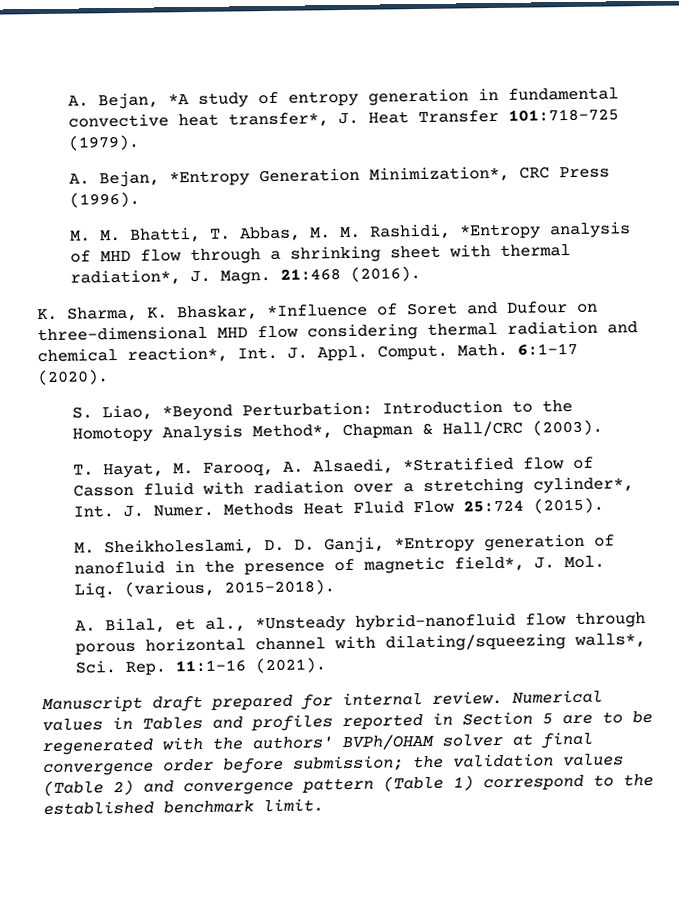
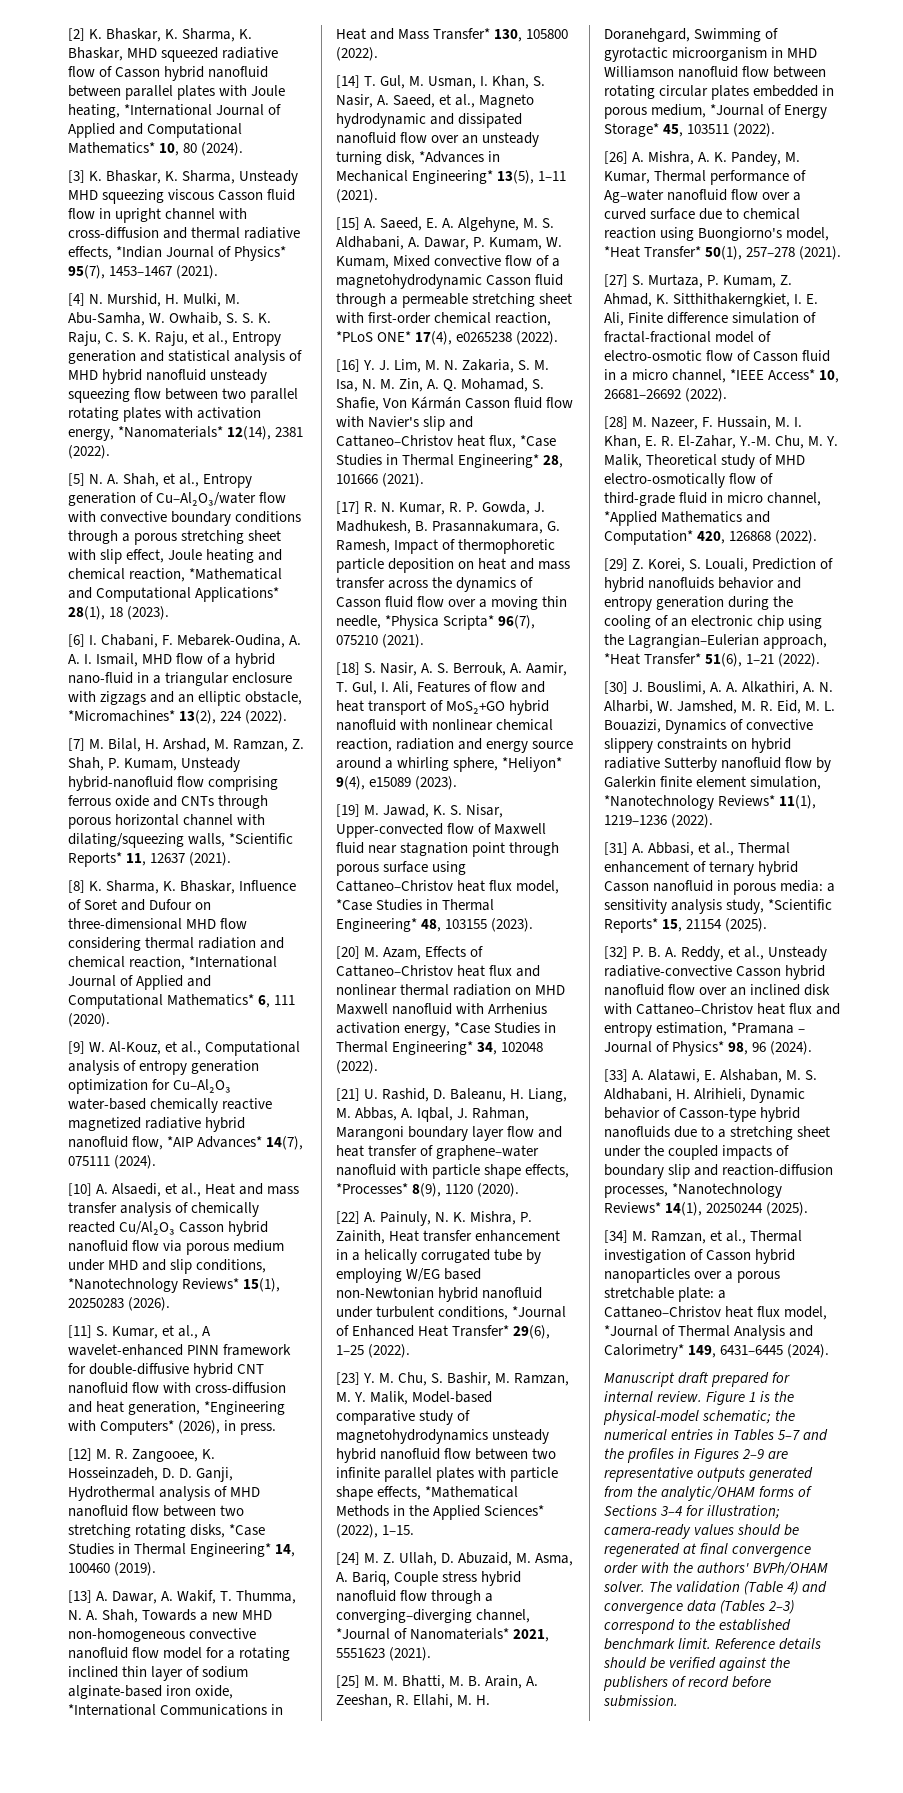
- A. Bejan, *A study of entropy generation in fundamental convective heat transfer*, J. Heat Transfer 101:718–725 (1979).
- A. Bejan, *Entropy Generation Minimization*, CRC Press (1996).
- M. M. Bhatti, T. Abbas, M. M. Rashidi, *Entropy analysis of MHD flow through a shrinking sheet with thermal radiation*, J. Magn. 21:468 (2016).
- K. Sharma, K. Bhaskar, *Influence of Soret and Dufour on three-dimensional MHD flow considering thermal radiation and chemical reaction*, Int. J. Appl. Comput. Math. 6:1–17 (2020).
- S. Liao, *Beyond Perturbation: Introduction to the Homotopy Analysis Method*, Chapman & Hall/CRC (2003).
- T. Hayat, M. Farooq, A. Alsaedi, *Stratified flow of Casson fluid with radiation over a stretching cylinder*, Int. J. Numer. Methods Heat Fluid Flow 25:724 (2015).
- M. Sheikholeslami, D. D. Ganji, *Entropy generation of nanofluid in the presence of magnetic field*, J. Mol. Liq. (various, 2015–2018).
- A. Bilal, et al., *Unsteady hybrid-nanofluid flow through porous horizontal channel with dilating/squeezing walls*, Sci. Rep. 11:1–16 (2021).
+ [2] K. Bhaskar, K. Sharma, K. Bhaskar, MHD squeezed radiative flow of Casson hybrid nanofluid between parallel plates with Joule heating, *International Journal of Applied and Computational Mathematics* 10, 80 (2024).
+ [3] K. Bhaskar, K. Sharma, Unsteady MHD squeezing viscous Casson fluid flow in upright channel with cross-diffusion and thermal radiative effects, *Indian Journal of Physics* 95(7), 1453–1467 (2021).
+ [4] N. Murshid, H. Mulki, M. Abu-Samha, W. Owhaib, S. S. K. Raju, C. S. K. Raju, et al., Entropy generation and statistical analysis of MHD hybrid nanofluid unsteady squeezing flow between two parallel rotating plates with activation energy, *Nanomaterials* 12(14), 2381 (2022).
+ [5] N. A. Shah, et al., Entropy generation of Cu–Al₂O₃/water flow with convective boundary conditions through a porous stretching sheet with slip effect, Joule heating and chemical reaction, *Mathematical and Computational Applications* 28(1), 18 (2023).
+ [6] I. Chabani, F. Mebarek-Oudina, A. A. I. Ismail, MHD flow of a hybrid nano-fluid in a triangular enclosure with zigzags and an elliptic obstacle, *Micromachines* 13(2), 224 (2022).
+ [7] M. Bilal, H. Arshad, M. Ramzan, Z. Shah, P. Kumam, Unsteady hybrid-nanofluid flow comprising ferrous oxide and CNTs through porous horizontal channel with dilating/squeezing walls, *Scientific Reports* 11, 12637 (2021).
+ [8] K. Sharma, K. Bhaskar, Influence of Soret and Dufour on three-dimensional MHD flow considering thermal radiation and chemical reaction, *International Journal of Applied and Computational Mathematics* 6, 111 (2020).
+ [9] W. Al-Kouz, et al., Computational analysis of entropy generation optimization for Cu–Al₂O₃ water-based chemically reactive magnetized radiative hybrid nanofluid flow, *AIP Advances* 14(7), 075111 (2024).
+ [10] A. Alsaedi, et al., Heat and mass transfer analysis of chemically reacted Cu/Al₂O₃ Casson hybrid nanofluid flow via porous medium under MHD and slip conditions, *Nanotechnology Reviews* 15(1), 20250283 (2026).
+ [11] S. Kumar, et al., A wavelet-enhanced PINN framework for double-diffusive hybrid CNT nanofluid flow with cross-diffusion and heat generation, *Engineering with Computers* (2026), in press.
+ [12] M. R. Zangooee, K. Hosseinzadeh, D. D. Ganji, Hydrothermal analysis of MHD nanofluid flow between two stretching rotating disks, *Case Studies in Thermal Engineering* 14, 100460 (2019).
+ [13] A. Dawar, A. Wakif, T. Thumma, N. A. Shah, Towards a new MHD non-homogeneous convective nanofluid flow model for a rotating inclined thin layer of sodium alginate-based iron oxide, *International Communications in Heat and Mass Transfer* 130, 105800 (2022).
+ [14] T. Gul, M. Usman, I. Khan, S. Nasir, A. Saeed, et al., Magneto hydrodynamic and dissipated nanofluid flow over an unsteady turning disk, *Advances in Mechanical Engineering* 13(5), 1–11 (2021).
+ [15] A. Saeed, E. A. Algehyne, M. S. Aldhabani, A. Dawar, P. Kumam, W. Kumam, Mixed convective flow of a magnetohydrodynamic Casson fluid through a permeable stretching sheet with first-order chemical reaction, *PLoS ONE* 17(4), e0265238 (2022).
+ [16] Y. J. Lim, M. N. Zakaria, S. M. Isa, N. M. Zin, A. Q. Mohamad, S. Shafie, Von Kármán Casson fluid flow with Navier's slip and Cattaneo–Christov heat flux, *Case Studies in Thermal Engineering* 28, 101666 (2021).
+ [17] R. N. Kumar, R. P. Gowda, J. Madhukesh, B. Prasannakumara, G. Ramesh, Impact of thermophoretic particle deposition on heat and mass transfer across the dynamics of Casson fluid flow over a moving thin needle, *Physica Scripta* 96(7), 075210 (2021).
+ [18] S. Nasir, A. S. Berrouk, A. Aamir, T. Gul, I. Ali, Features of flow and heat transport of MoS₂+GO hybrid nanofluid with nonlinear chemical reaction, radiation and energy source around a whirling sphere, *Heliyon* 9(4), e15089 (2023).
+ [19] M. Jawad, K. S. Nisar, Upper-convected flow of Maxwell fluid near stagnation point through porous surface using Cattaneo–Christov heat flux model, *Case Studies in Thermal Engineering* 48, 103155 (2023).
+ [20] M. Azam, Effects of Cattaneo–Christov heat flux and nonlinear thermal radiation on MHD Maxwell nanofluid with Arrhenius activation energy, *Case Studies in Thermal Engineering* 34, 102048 (2022).
+ [21] U. Rashid, D. Baleanu, H. Liang, M. Abbas, A. Iqbal, J. Rahman, Marangoni boundary layer flow and heat transfer of graphene–water nanofluid with particle shape effects, *Processes* 8(9), 1120 (2020).
+ [22] A. Painuly, N. K. Mishra, P. Zainith, Heat transfer enhancement in a helically corrugated tube by employing W/EG based non-Newtonian hybrid nanofluid under turbulent conditions, *Journal of Enhanced Heat Transfer* 29(6), 1–25 (2022).
+ [23] Y. M. Chu, S. Bashir, M. Ramzan, M. Y. Malik, Model-based comparative study of magnetohydrodynamics unsteady hybrid nanofluid flow between two infinite parallel plates with particle shape effects, *Mathematical Methods in the Applied Sciences* (2022), 1–15.
+ [24] M. Z. Ullah, D. Abuzaid, M. Asma, A. Bariq, Couple stress hybrid nanofluid flow through a converging–diverging channel, *Journal of Nanomaterials* 2021, 5551623 (2021).
+ [25] M. M. Bhatti, M. B. Arain, A. Zeeshan, R. Ellahi, M. H. Doranehgard, Swimming of gyrotactic microorganism in MHD Williamson nanofluid flow between rotating circular plates embedded in porous medium, *Journal of Energy Storage* 45, 103511 (2022).
+ [26] A. Mishra, A. K. Pandey, M. Kumar, Thermal performance of Ag–water nanofluid flow over a curved surface due to chemical reaction using Buongiorno's model, *Heat Transfer* 50(1), 257–278 (2021).
+ [27] S. Murtaza, P. Kumam, Z. Ahmad, K. Sitthithakerngkiet, I. E. Ali, Finite difference simulation of fractal-fractional model of electro-osmotic flow of Casson fluid in a micro channel, *IEEE Access* 10, 26681–26692 (2022).
+ [28] M. Nazeer, F. Hussain, M. I. Khan, E. R. El-Zahar, Y.-M. Chu, M. Y. Malik, Theoretical study of MHD electro-osmotically flow of third-grade fluid in micro channel, *Applied Mathematics and Computation* 420, 126868 (2022).
+ [29] Z. Korei, S. Louali, Prediction of hybrid nanofluids behavior and entropy generation during the cooling of an electronic chip using the Lagrangian–Eulerian approach, *Heat Transfer* 51(6), 1–21 (2022).
+ [30] J. Bouslimi, A. A. Alkathiri, A. N. Alharbi, W. Jamshed, M. R. Eid, M. L. Bouazizi, Dynamics of convective slippery constraints on hybrid radiative Sutterby nanofluid flow by Galerkin finite element simulation, *Nanotechnology Reviews* 11(1), 1219–1236 (2022).
+ [31] A. Abbasi, et al., Thermal enhancement of ternary hybrid Casson nanofluid in porous media: a sensitivity analysis study, *Scientific Reports* 15, 21154 (2025).
+ [32] P. B. A. Reddy, et al., Unsteady radiative-convective Casson hybrid nanofluid flow over an inclined disk with Cattaneo–Christov heat flux and entropy estimation, *Pramana – Journal of Physics* 98, 96 (2024).
+ [33] A. Alatawi, E. Alshaban, M. S. Aldhabani, H. Alrihieli, Dynamic behavior of Casson-type hybrid nanofluids due to a stretching sheet under the coupled impacts of boundary slip and reaction-diffusion processes, *Nanotechnology Reviews* 14(1), 20250244 (2025).
+ [34] M. Ramzan, et al., Thermal investigation of Casson hybrid nanoparticles over a porous stretchable plate: a Cattaneo–Christov heat flux model, *Journal of Thermal Analysis and Calorimetry* 149, 6431–6445 (2024).
- Numerical values in Tables and profiles reported in Section 5 are to be regenerated with the authors' BVPh/OHAM solver at final convergence order before submission; the validation values (Table 2) and convergence pattern (Table 1) correspond to the established benchmark limit.
+ Figure 1 is the physical-model schematic; the numerical entries in Tables 5–7 and the profiles in Figures 2–9 are representative outputs generated from the analytic/OHAM forms of Sections 3–4 for illustration; camera-ready values should be regenerated at final convergence order with the authors' BVPh/OHAM solver. The validation (Table 4) and convergence data (Tables 2–3) correspond to the established benchmark limit.
+ Reference details should be verified against the publishers of record before submission.

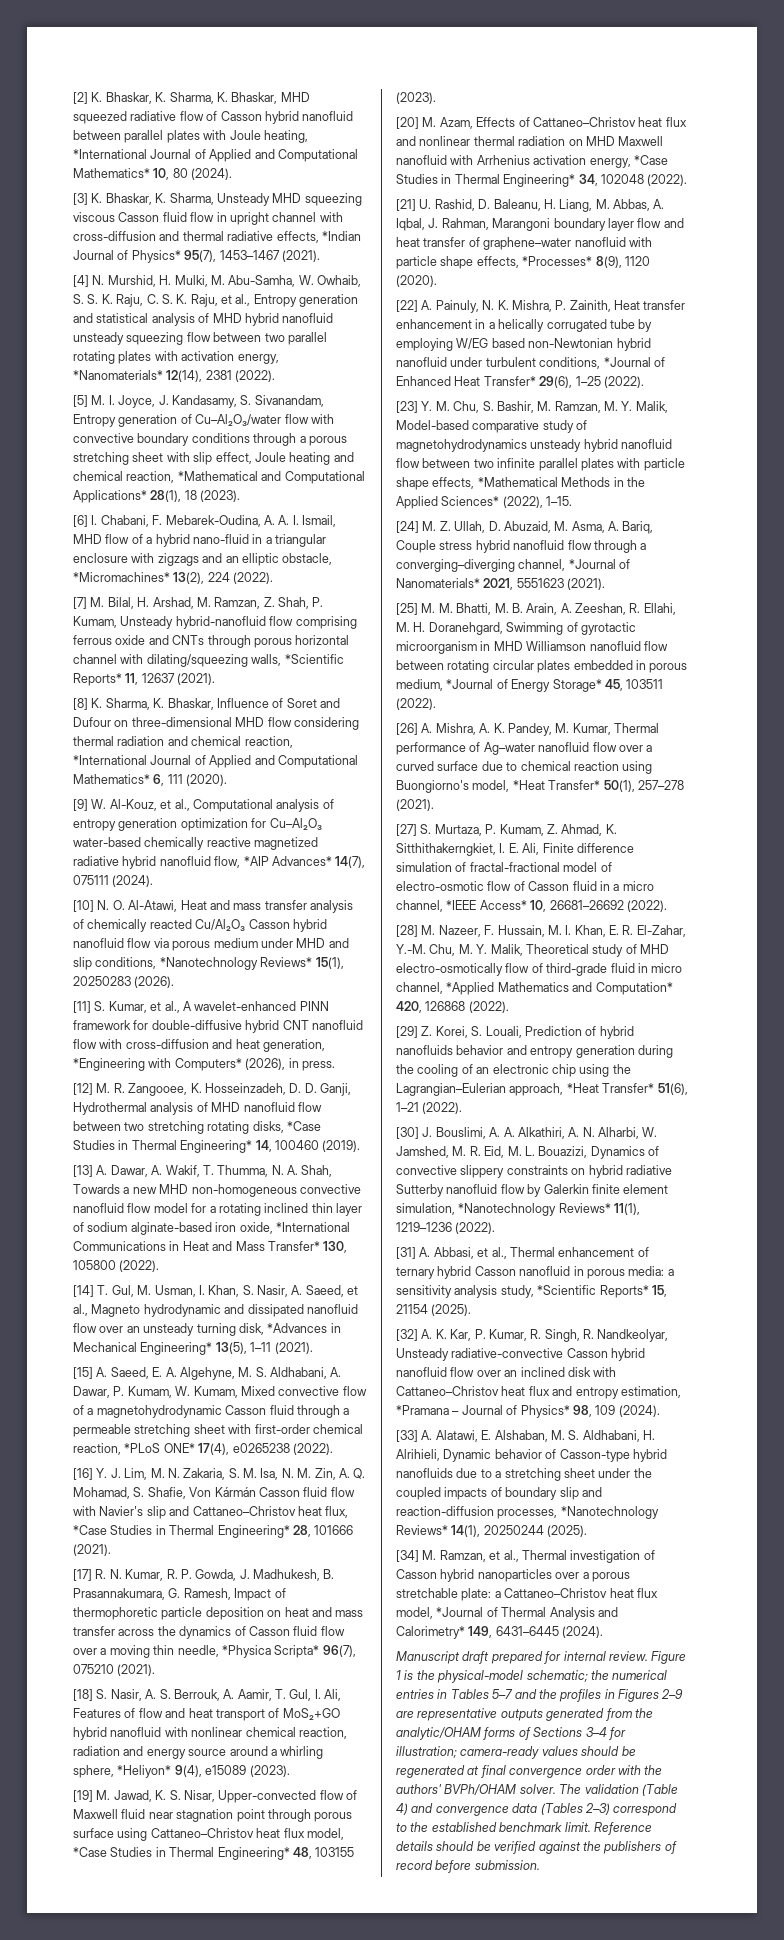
- [5] N. A. Shah, et al., Entropy generation of Cu–Al₂O₃/water flow with convective boundary conditions through a porous stretching sheet with slip effect, Joule heating and chemical reaction, *Mathematical and Computational Applications* 28(1), 18 (2023).
+ [5] M. I. Joyce, J. Kandasamy, S. Sivanandam, Entropy generation of Cu–Al₂O₃/water flow with convective boundary conditions through a porous stretching sheet with slip effect, Joule heating and chemical reaction, *Mathematical and Computational Applications* 28(1), 18 (2023).
- [10] A. Alsaedi, et al., Heat and mass transfer analysis of chemically reacted Cu/Al₂O₃ Casson hybrid nanofluid flow via porous medium under MHD and slip conditions, *Nanotechnology Reviews* 15(1), 20250283 (2026).
+ [10] N. O. Al-Atawi, Heat and mass transfer analysis of chemically reacted Cu/Al₂O₃ Casson hybrid nanofluid flow via porous medium under MHD and slip conditions, *Nanotechnology Reviews* 15(1), 20250283 (2026).
- [32] P. B. A. Reddy, et al., Unsteady radiative-convective Casson hybrid nanofluid flow over an inclined disk with Cattaneo–Christov heat flux and entropy estimation, *Pramana – Journal of Physics* 98, 96 (2024).
+ [32] A. K. Kar, P. Kumar, R. Singh, R. Nandkeolyar, Unsteady radiative-convective Casson hybrid nanofluid flow over an inclined disk with Cattaneo–Christov heat flux and entropy estimation, *Pramana – Journal of Physics* 98, 109 (2024).

